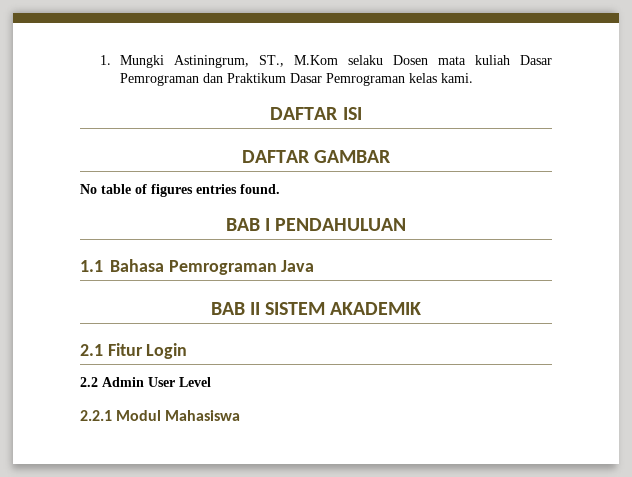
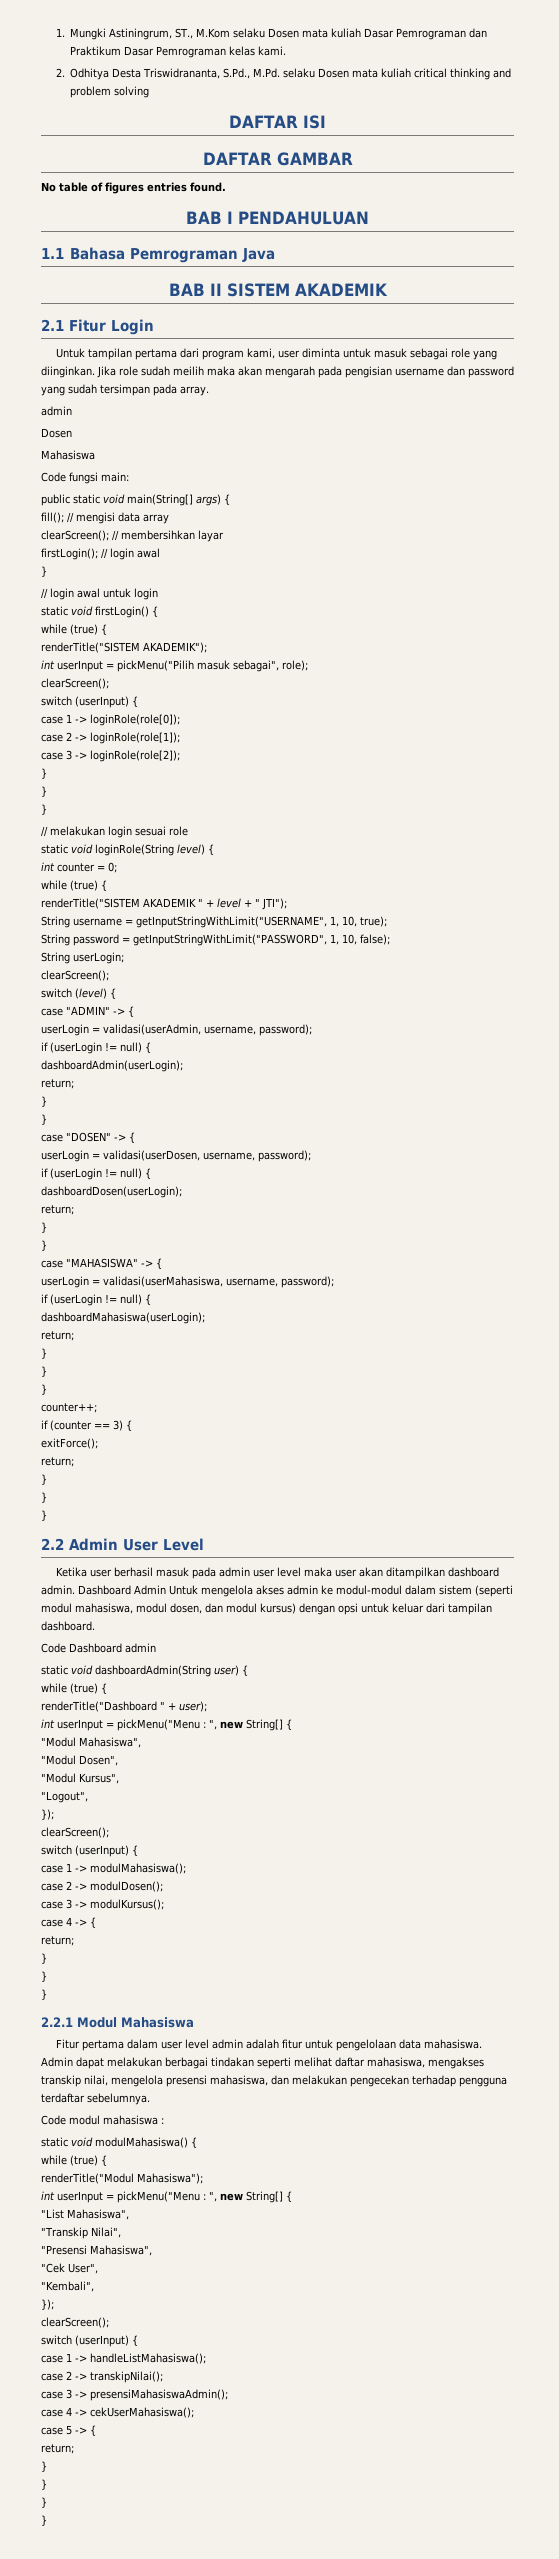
+ 2. Odhitya Desta Triswidrananta, S.Pd., M.Pd. selaku Dosen mata kuliah critical thinking and problem solving
+ Untuk tampilan pertama dari program kami, user diminta untuk masuk sebagai role yang diinginkan. Jika role sudah meilih maka akan mengarah pada pengisian username dan password yang sudah tersimpan pada array.
+ admin
+ Dosen
+ Mahasiswa
+ Code fungsi main:
+ public static void main(String[] args) {
+ fill(); // mengisi data array
+ clearScreen(); // membersihkan layar
+ firstLogin(); // login awal
+ }
+ // login awal untuk login
+ static void firstLogin() {
+ while (true) {
+ renderTitle("SISTEM AKADEMIK");
+ int userInput = pickMenu("Pilih masuk sebagai", role);
+ clearScreen();
+ switch (userInput) {
+ case 1 -> loginRole(role[0]);
+ case 2 -> loginRole(role[1]);
+ case 3 -> loginRole(role[2]);
+ }
+ }
+ }
+ // melakukan login sesuai role
+ static void loginRole(String level) {
+ int counter = 0;
+ while (true) {
+ renderTitle("SISTEM AKADEMIK " + level + " JTI");
+ String username = getInputStringWithLimit("USERNAME", 1, 10, true);
+ String password = getInputStringWithLimit("PASSWORD", 1, 10, false);
+ String userLogin;
+ clearScreen();
+ switch (level) {
+ case "ADMIN" -> {
+ userLogin = validasi(userAdmin, username, password);
+ if (userLogin != null) {
+ dashboardAdmin(userLogin);
+ return;
+ }
+ }
+ case "DOSEN" -> {
+ userLogin = validasi(userDosen, username, password);
+ if (userLogin != null) {
+ dashboardDosen(userLogin);
+ return;
+ }
+ }
+ case "MAHASISWA" -> {
+ userLogin = validasi(userMahasiswa, username, password);
+ if (userLogin != null) {
+ dashboardMahasiswa(userLogin);
+ return;
+ }
+ }
+ }
+ counter++;
+ if (counter == 3) {
+ exitForce();
+ return;
+ }
+ }
+ }
  2.2 Admin User Level
+ Ketika user berhasil masuk pada admin user level maka user akan ditampilkan dashboard admin. Dashboard Admin Untuk mengelola akses admin ke modul-modul dalam sistem (seperti modul mahasiswa, modul dosen, dan modul kursus) dengan opsi untuk keluar dari tampilan dashboard.
+ Code Dashboard admin
+ static void dashboardAdmin(String user) {
+ while (true) {
+ renderTitle("Dashboard " + user);
+ int userInput = pickMenu("Menu : ", new String[] {
+ "Modul Mahasiswa",
+ "Modul Dosen",
+ "Modul Kursus",
+ "Logout",
+ });
+ clearScreen();
+ switch (userInput) {
+ case 1 -> modulMahasiswa();
+ case 2 -> modulDosen();
+ case 3 -> modulKursus();
+ case 4 -> {
+ return;
+ }
+ }
+ }
  2.2.1 Modul Mahasiswa
+ Fitur pertama dalam user level admin adalah fitur untuk pengelolaan data mahasiswa. Admin dapat melakukan berbagai tindakan seperti melihat daftar mahasiswa, mengakses transkip nilai, mengelola presensi mahasiswa, dan melakukan pengecekan terhadap pengguna terdaftar sebelumnya.
+ Code modul mahasiswa :
+ static void modulMahasiswa() {
+ while (true) {
+ renderTitle("Modul Mahasiswa");
+ int userInput = pickMenu("Menu : ", new String[] {
+ "List Mahasiswa",
+ "Transkip Nilai",
+ "Presensi Mahasiswa",
+ "Cek User",
+ "Kembali",
+ });
+ clearScreen();
+ switch (userInput) {
+ case 1 -> handleListMahasiswa();
+ case 2 -> transkipNilai();
+ case 3 -> presensiMahasiswaAdmin();
+ case 4 -> cekUserMahasiswa();
+ case 5 -> {
+ return;
+ }
+ }
+ }
+ }

